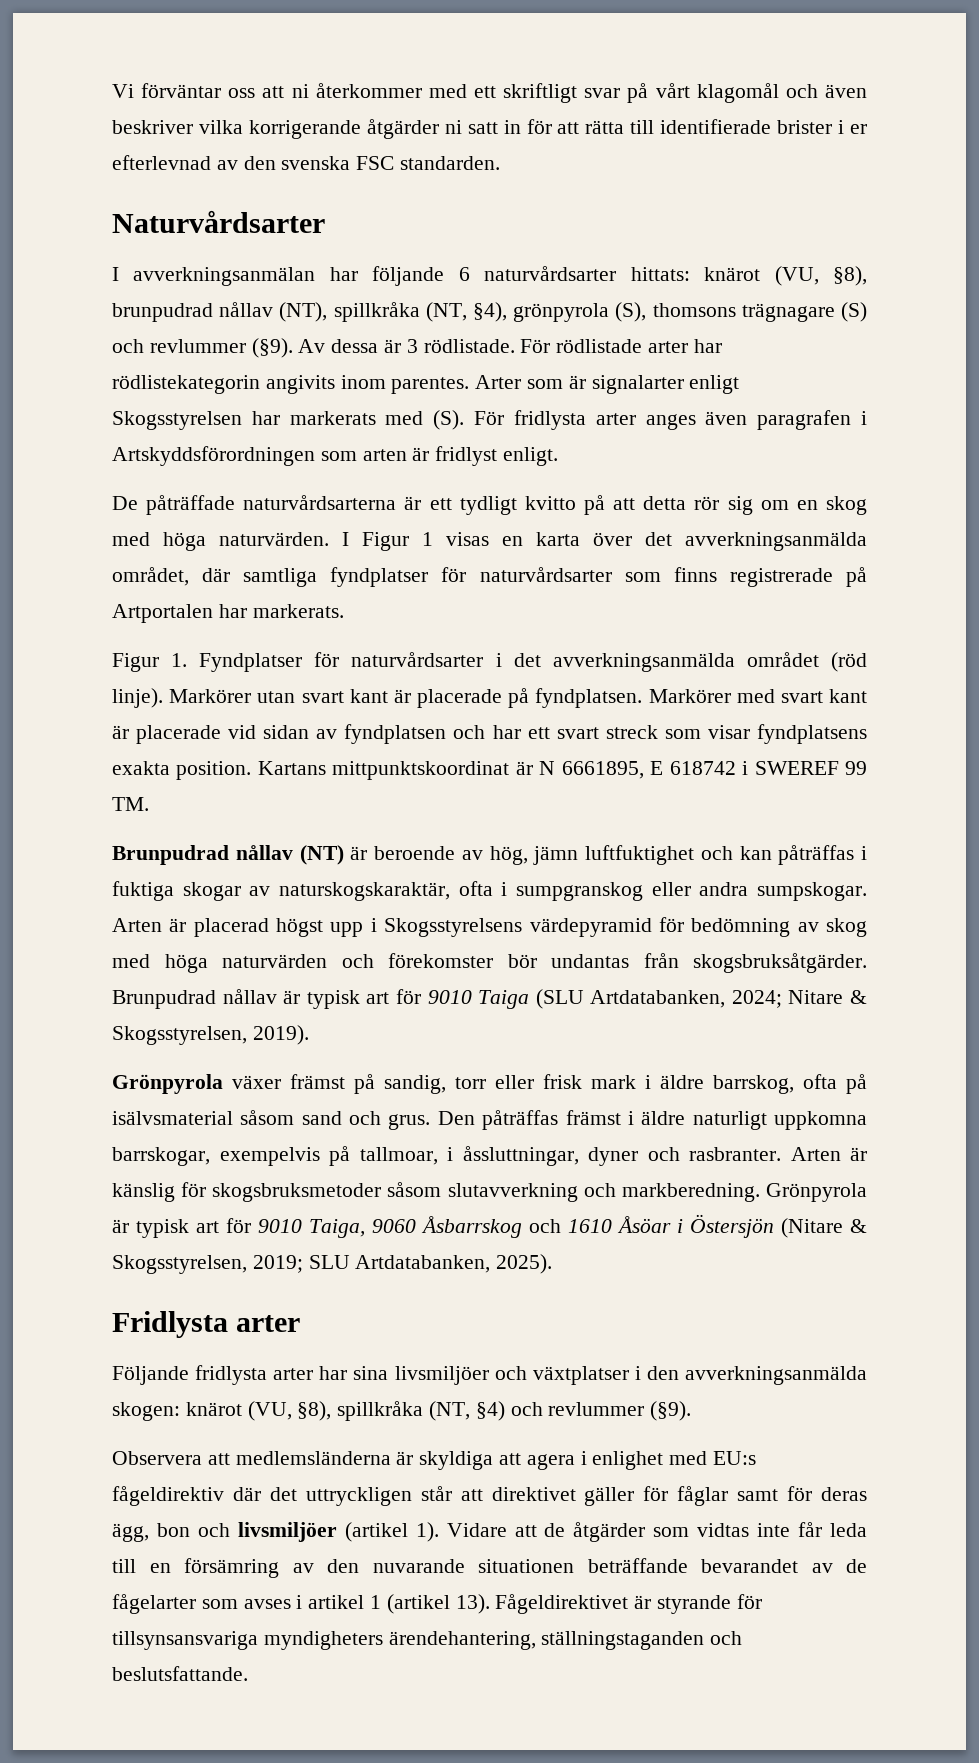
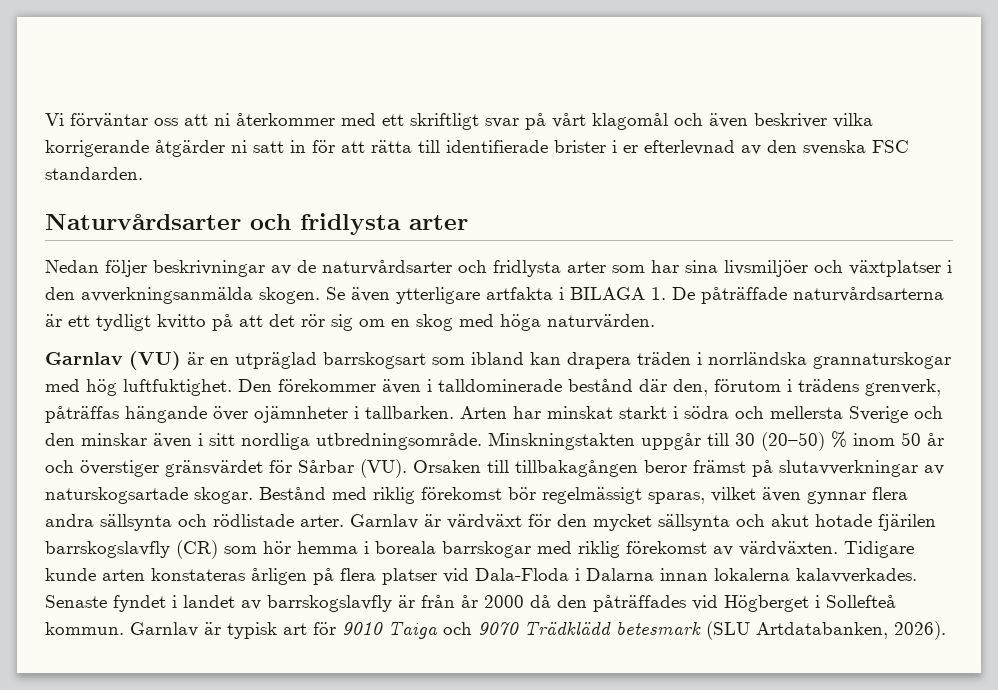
- Naturvårdsarter
- I avverkningsanmälan har följande 6 naturvårdsarter hittats: knärot (VU, §8), brunpudrad nållav (NT), spillkråka (NT, §4), grönpyrola (S), thomsons trägnagare (S) och revlummer (§9). Av dessa är 3 rödlistade. För rödlistade arter har rödlistekategorin angivits inom parentes. Arter som är signalarter enligt Skogsstyrelsen har markerats med (S). För fridlysta arter anges även paragrafen i Artskyddsförordningen som arten är fridlyst enligt.
- De påträffade naturvårdsarterna är ett tydligt kvitto på att detta rör sig om en skog med höga naturvärden. I Figur 1 visas en karta över det avverkningsanmälda området, där samtliga fyndplatser för naturvårdsarter som finns registrerade på Artportalen har markerats.
- Figur 1. Fyndplatser för naturvårdsarter i det avverkningsanmälda området (röd linje). Markörer utan svart kant är placerade på fyndplatsen. Markörer med svart kant är placerade vid sidan av fyndplatsen och har ett svart streck som visar fyndplatsens exakta position. Kartans mittpunktskoordinat är N 6661895, E 618742 i SWEREF 99 TM.
- Brunpudrad nållav (NT) är beroende av hög, jämn luftfuktighet och kan påträffas i fuktiga skogar av naturskogskaraktär, ofta i sumpgranskog eller andra sumpskogar. Arten är placerad högst upp i Skogsstyrelsens värdepyramid för bedömning av skog med höga naturvärden och förekomster bör undantas från skogsbruksåtgärder. Brunpudrad nållav är typisk art för 9010 Taiga (SLU Artdatabanken, 2024; Nitare & Skogsstyrelsen, 2019).
- Grönpyrola växer främst på sandig, torr eller frisk mark i äldre barrskog, ofta på isälvsmaterial såsom sand och grus. Den påträffas främst i äldre naturligt uppkomna barrskogar, exempelvis på tallmoar, i åssluttningar, dyner och rasbranter. Arten är känslig för skogsbruksmetoder såsom slutavverkning och markberedning. Grönpyrola är typisk art för 9010 Taiga, 9060 Åsbarrskog och 1610 Åsöar i Östersjön (Nitare & Skogsstyrelsen, 2019; SLU Artdatabanken, 2025).
- Fridlysta arter
- Följande fridlysta arter har sina livsmiljöer och växtplatser i den avverkningsanmälda skogen: knärot (VU, §8), spillkråka (NT, §4) och revlummer (§9).
- Observera att medlemsländerna är skyldiga att agera i enlighet med EU:s fågeldirektiv där det uttryckligen står att direktivet gäller för fåglar samt för deras ägg, bon och livsmiljöer (artikel 1). Vidare att de åtgärder som vidtas inte får leda till en försämring av den nuvarande situationen beträffande bevarandet av de fågelarter som avses i artikel 1 (artikel 13). Fågeldirektivet är styrande för tillsynsansvariga myndigheters ärendehantering, ställningstaganden och beslutsfattande.
+ Naturvårdsarter och fridlysta arter
+ Nedan följer beskrivningar av de naturvårdsarter och fridlysta arter som har sina livsmiljöer och växtplatser i den avverkningsanmälda skogen. Se även ytterligare artfakta i BILAGA 1. De påträffade naturvårdsarterna är ett tydligt kvitto på att det rör sig om en skog med höga naturvärden.
+ Garnlav (VU) är en utpräglad barrskogsart som ibland kan drapera träden i norrländska grannaturskogar med hög luftfuktighet. Den förekommer även i talldominerade bestånd där den, förutom i trädens grenverk, påträffas hängande över ojämnheter i tallbarken. Arten har minskat starkt i södra och mellersta Sverige och den minskar även i sitt nordliga utbredningsområde. Minskningstakten uppgår till 30 (20–50) % inom 50 år och överstiger gränsvärdet för Sårbar (VU). Orsaken till tillbakagången beror främst på slutavverkningar av naturskogsartade skogar. Bestånd med riklig förekomst bör regelmässigt sparas, vilket även gynnar flera andra sällsynta och rödlistade arter. Garnlav är värdväxt för den mycket sällsynta och akut hotade fjärilen barrskogslavfly (CR) som hör hemma i boreala barrskogar med riklig förekomst av värdväxten. Tidigare kunde arten konstateras årligen på flera platser vid Dala-Floda i Dalarna innan lokalerna kalavverkades. Senaste fyndet i landet av barrskogslavfly är från år 2000 då den påträffades vid Högberget i Sollefteå kommun. Garnlav är typisk art för 9010 Taiga och 9070 Trädklädd betesmark (SLU Artdatabanken, 2026).

